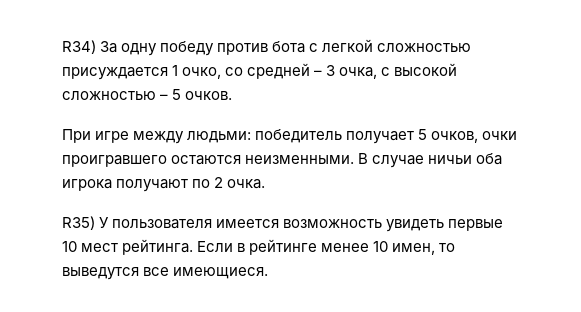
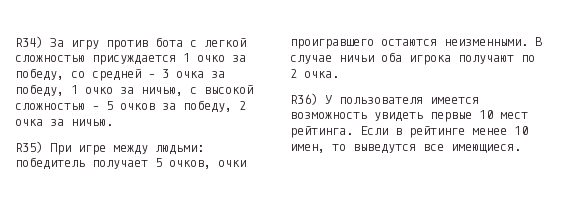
- R34) За одну победу против бота с легкой сложностью присуждается 1 очко, со средней – 3 очка, с высокой сложностью – 5 очков.
- При игре между людьми: победитель получает 5 очков, очки проигравшего остаются неизменными.
+ R34) За игру против бота с легкой сложностью присуждается 1 очко за победу, со средней – 3 очка за победу, 1 очко за ничью, с высокой сложностью – 5 очков за победу, 2 очка за ничью.
+ R35) При игре между людьми: победитель получает 5 очков, очки проигравшего остаются неизменными.
- R35) У пользователя имеется возможность увидеть первые 10 мест рейтинга.
+ R36) У пользователя имеется возможность увидеть первые 10 мест рейтинга.

